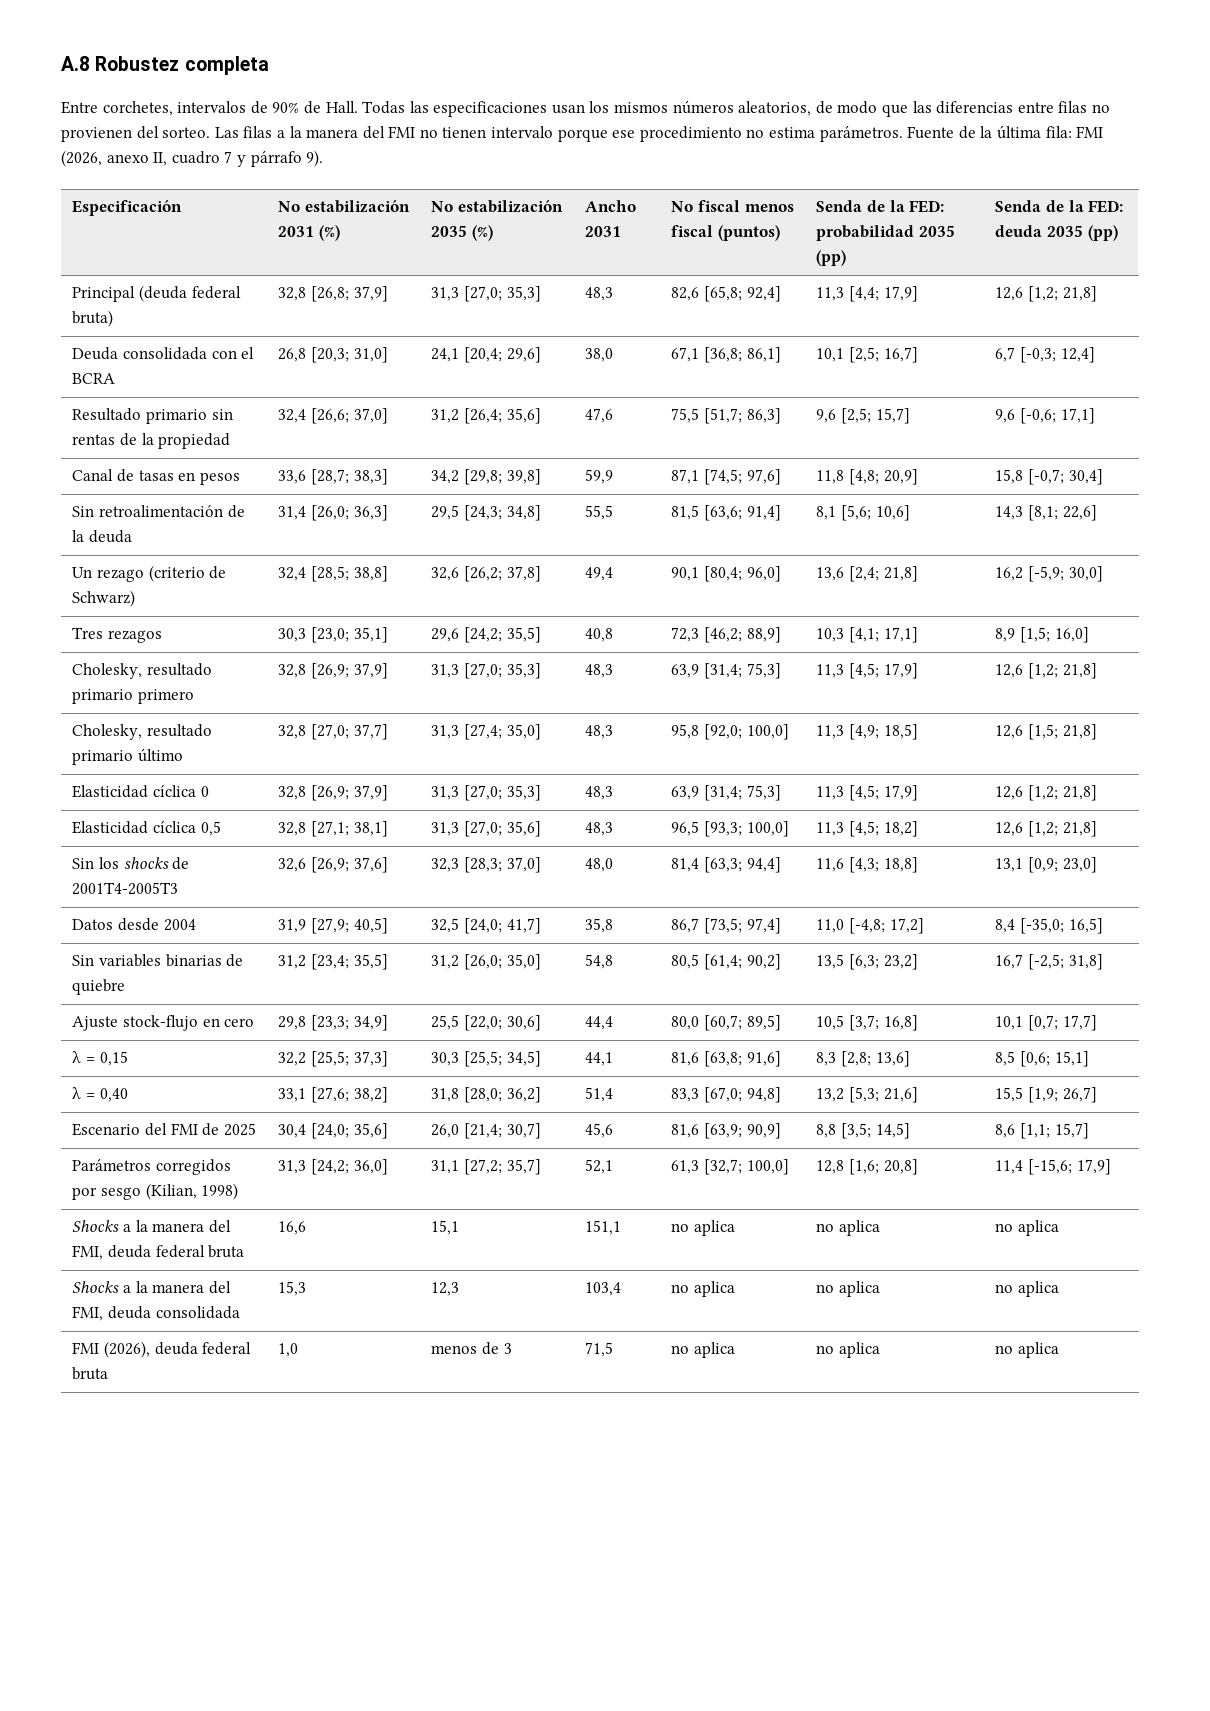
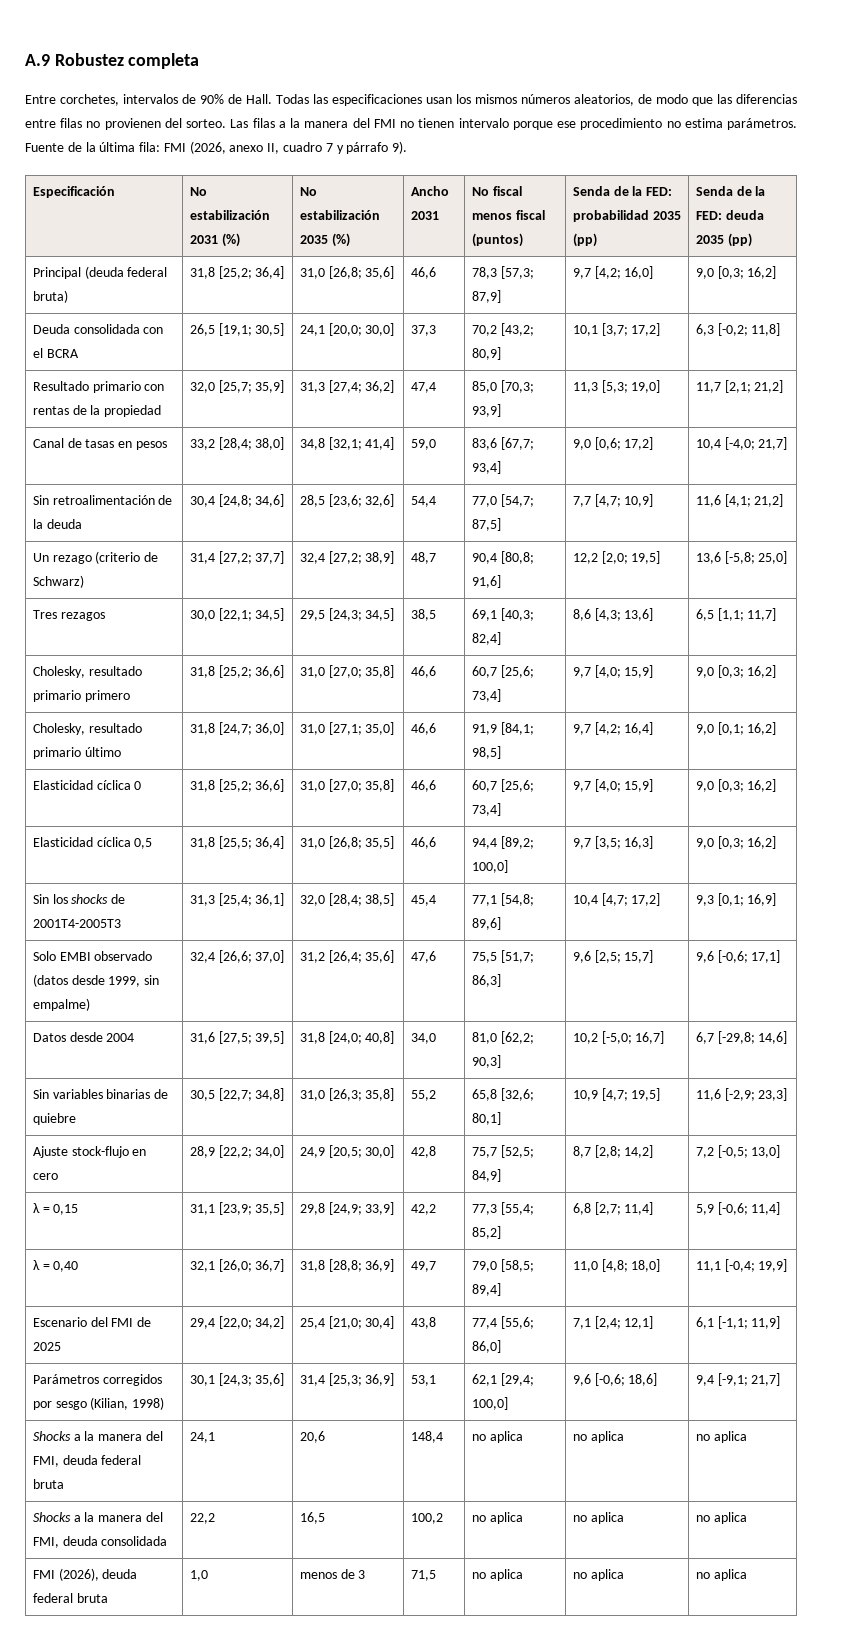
- A.8 Robustez completa
+ A.9 Robustez completa
- Principal (deuda federal bruta) | 32,8 [26,8; 37,9] | 31,3 [27,0; 35,3] | 48,3 | 82,6 [65,8; 92,4] | 11,3 [4,4; 17,9] | 12,6 [1,2; 21,8]
+ Principal (deuda federal bruta) | 31,8 [25,2; 36,4] | 31,0 [26,8; 35,6] | 46,6 | 78,3 [57,3; 87,9] | 9,7 [4,2; 16,0] | 9,0 [0,3; 16,2]
- Deuda consolidada con el BCRA | 26,8 [20,3; 31,0] | 24,1 [20,4; 29,6] | 38,0 | 67,1 [36,8; 86,1] | 10,1 [2,5; 16,7] | 6,7 [-0,3; 12,4]
+ Deuda consolidada con el BCRA | 26,5 [19,1; 30,5] | 24,1 [20,0; 30,0] | 37,3 | 70,2 [43,2; 80,9] | 10,1 [3,7; 17,2] | 6,3 [-0,2; 11,8]
- Resultado primario sin rentas de la propiedad | 32,4 [26,6; 37,0] | 31,2 [26,4; 35,6] | 47,6 | 75,5 [51,7; 86,3] | 9,6 [2,5; 15,7] | 9,6 [-0,6; 17,1]
+ Resultado primario con rentas de la propiedad | 32,0 [25,7; 35,9] | 31,3 [27,4; 36,2] | 47,4 | 85,0 [70,3; 93,9] | 11,3 [5,3; 19,0] | 11,7 [2,1; 21,2]
+ Canal de tasas en pesos | 33,2 [28,4; 38,0] | 34,8 [32,1; 41,4] | 59,0 | 83,6 [67,7; 93,4] | 9,0 [0,6; 17,2] | 10,4 [-4,0; 21,7]
+ Sin retroalimentación de la deuda | 30,4 [24,8; 34,6] | 28,5 [23,6; 32,6] | 54,4 | 77,0 [54,7; 87,5] | 7,7 [4,7; 10,9] | 11,6 [4,1; 21,2]
+ Un rezago (criterio de Schwarz) | 31,4 [27,2; 37,7] | 32,4 [27,2; 38,9] | 48,7 | 90,4 [80,8; 91,6] | 12,2 [2,0; 19,5] | 13,6 [-5,8; 25,0]
+ Tres rezagos | 30,0 [22,1; 34,5] | 29,5 [24,3; 34,5] | 38,5 | 69,1 [40,3; 82,4] | 8,6 [4,3; 13,6] | 6,5 [1,1; 11,7]
+ Cholesky, resultado primario primero | 31,8 [25,2; 36,6] | 31,0 [27,0; 35,8] | 46,6 | 60,7 [25,6; 73,4] | 9,7 [4,0; 15,9] | 9,0 [0,3; 16,2]
+ Cholesky, resultado primario último | 31,8 [24,7; 36,0] | 31,0 [27,1; 35,0] | 46,6 | 91,9 [84,1; 98,5] | 9,7 [4,2; 16,4] | 9,0 [0,1; 16,2]
+ Elasticidad cíclica 0 | 31,8 [25,2; 36,6] | 31,0 [27,0; 35,8] | 46,6 | 60,7 [25,6; 73,4] | 9,7 [4,0; 15,9] | 9,0 [0,3; 16,2]
+ Elasticidad cíclica 0,5 | 31,8 [25,5; 36,4] | 31,0 [26,8; 35,5] | 46,6 | 94,4 [89,2; 100,0] | 9,7 [3,5; 16,3] | 9,0 [0,3; 16,2]
+ Sin los shocks de 2001T4-2005T3 | 31,3 [25,4; 36,1] | 32,0 [28,4; 38,5] | 45,4 | 77,1 [54,8; 89,6] | 10,4 [4,7; 17,2] | 9,3 [0,1; 16,9]
+ Solo EMBI observado (datos desde 1999, sin empalme) | 32,4 [26,6; 37,0] | 31,2 [26,4; 35,6] | 47,6 | 75,5 [51,7; 86,3] | 9,6 [2,5; 15,7] | 9,6 [-0,6; 17,1]
- Canal de tasas en pesos | 33,6 [28,7; 38,3] | 34,2 [29,8; 39,8] | 59,9 | 87,1 [74,5; 97,6] | 11,8 [4,8; 20,9] | 15,8 [-0,7; 30,4]
- Sin retroalimentación de la deuda | 31,4 [26,0; 36,3] | 29,5 [24,3; 34,8] | 55,5 | 81,5 [63,6; 91,4] | 8,1 [5,6; 10,6] | 14,3 [8,1; 22,6]
- Un rezago (criterio de Schwarz) | 32,4 [28,5; 38,8] | 32,6 [26,2; 37,8] | 49,4 | 90,1 [80,4; 96,0] | 13,6 [2,4; 21,8] | 16,2 [-5,9; 30,0]
- Tres rezagos | 30,3 [23,0; 35,1] | 29,6 [24,2; 35,5] | 40,8 | 72,3 [46,2; 88,9] | 10,3 [4,1; 17,1] | 8,9 [1,5; 16,0]
- Cholesky, resultado primario primero | 32,8 [26,9; 37,9] | 31,3 [27,0; 35,3] | 48,3 | 63,9 [31,4; 75,3] | 11,3 [4,5; 17,9] | 12,6 [1,2; 21,8]
- Cholesky, resultado primario último | 32,8 [27,0; 37,7] | 31,3 [27,4; 35,0] | 48,3 | 95,8 [92,0; 100,0] | 11,3 [4,9; 18,5] | 12,6 [1,5; 21,8]
- Elasticidad cíclica 0 | 32,8 [26,9; 37,9] | 31,3 [27,0; 35,3] | 48,3 | 63,9 [31,4; 75,3] | 11,3 [4,5; 17,9] | 12,6 [1,2; 21,8]
- Elasticidad cíclica 0,5 | 32,8 [27,1; 38,1] | 31,3 [27,0; 35,6] | 48,3 | 96,5 [93,3; 100,0] | 11,3 [4,5; 18,2] | 12,6 [1,2; 21,8]
- Sin los shocks de 2001T4-2005T3 | 32,6 [26,9; 37,6] | 32,3 [28,3; 37,0] | 48,0 | 81,4 [63,3; 94,4] | 11,6 [4,3; 18,8] | 13,1 [0,9; 23,0]
- Datos desde 2004 | 31,9 [27,9; 40,5] | 32,5 [24,0; 41,7] | 35,8 | 86,7 [73,5; 97,4] | 11,0 [-4,8; 17,2] | 8,4 [-35,0; 16,5]
+ Datos desde 2004 | 31,6 [27,5; 39,5] | 31,8 [24,0; 40,8] | 34,0 | 81,0 [62,2; 90,3] | 10,2 [-5,0; 16,7] | 6,7 [-29,8; 14,6]
- Sin variables binarias de quiebre | 31,2 [23,4; 35,5] | 31,2 [26,0; 35,0] | 54,8 | 80,5 [61,4; 90,2] | 13,5 [6,3; 23,2] | 16,7 [-2,5; 31,8]
- Ajuste stock-flujo en cero | 29,8 [23,3; 34,9] | 25,5 [22,0; 30,6] | 44,4 | 80,0 [60,7; 89,5] | 10,5 [3,7; 16,8] | 10,1 [0,7; 17,7]
- λ = 0,15 | 32,2 [25,5; 37,3] | 30,3 [25,5; 34,5] | 44,1 | 81,6 [63,8; 91,6] | 8,3 [2,8; 13,6] | 8,5 [0,6; 15,1]
- λ = 0,40 | 33,1 [27,6; 38,2] | 31,8 [28,0; 36,2] | 51,4 | 83,3 [67,0; 94,8] | 13,2 [5,3; 21,6] | 15,5 [1,9; 26,7]
+ Sin variables binarias de quiebre | 30,5 [22,7; 34,8] | 31,0 [26,3; 35,8] | 55,2 | 65,8 [32,6; 80,1] | 10,9 [4,7; 19,5] | 11,6 [-2,9; 23,3]
+ Ajuste stock-flujo en cero | 28,9 [22,2; 34,0] | 24,9 [20,5; 30,0] | 42,8 | 75,7 [52,5; 84,9] | 8,7 [2,8; 14,2] | 7,2 [-0,5; 13,0]
+ λ = 0,15 | 31,1 [23,9; 35,5] | 29,8 [24,9; 33,9] | 42,2 | 77,3 [55,4; 85,2] | 6,8 [2,7; 11,4] | 5,9 [-0,6; 11,4]
+ λ = 0,40 | 32,1 [26,0; 36,7] | 31,8 [28,8; 36,9] | 49,7 | 79,0 [58,5; 89,4] | 11,0 [4,8; 18,0] | 11,1 [-0,4; 19,9]
- Escenario del FMI de 2025 | 30,4 [24,0; 35,6] | 26,0 [21,4; 30,7] | 45,6 | 81,6 [63,9; 90,9] | 8,8 [3,5; 14,5] | 8,6 [1,1; 15,7]
+ Escenario del FMI de 2025 | 29,4 [22,0; 34,2] | 25,4 [21,0; 30,4] | 43,8 | 77,4 [55,6; 86,0] | 7,1 [2,4; 12,1] | 6,1 [-1,1; 11,9]
- Parámetros corregidos por sesgo (Kilian, 1998) | 31,3 [24,2; 36,0] | 31,1 [27,2; 35,7] | 52,1 | 61,3 [32,7; 100,0] | 12,8 [1,6; 20,8] | 11,4 [-15,6; 17,9]
+ Parámetros corregidos por sesgo (Kilian, 1998) | 30,1 [24,3; 35,6] | 31,4 [25,3; 36,9] | 53,1 | 62,1 [29,4; 100,0] | 9,6 [-0,6; 18,6] | 9,4 [-9,1; 21,7]
- Shocks a la manera del FMI, deuda federal bruta | 16,6 | 15,1 | 151,1 | no aplica | no aplica | no aplica
+ Shocks a la manera del FMI, deuda federal bruta | 24,1 | 20,6 | 148,4 | no aplica | no aplica | no aplica
- Shocks a la manera del FMI, deuda consolidada | 15,3 | 12,3 | 103,4 | no aplica | no aplica | no aplica
+ Shocks a la manera del FMI, deuda consolidada | 22,2 | 16,5 | 100,2 | no aplica | no aplica | no aplica

